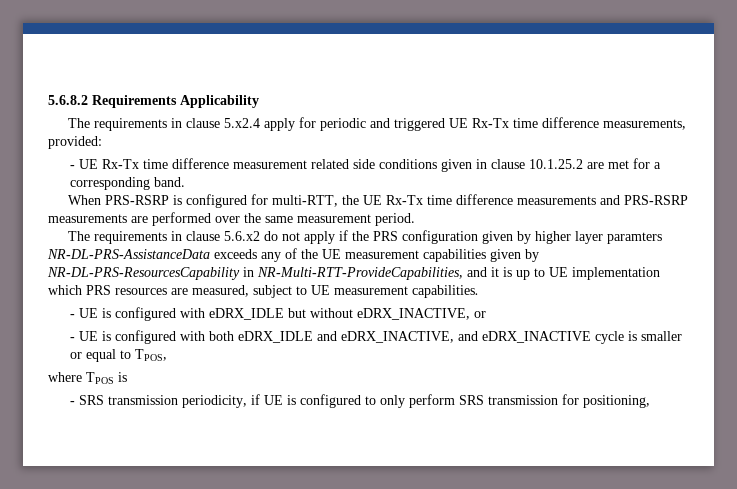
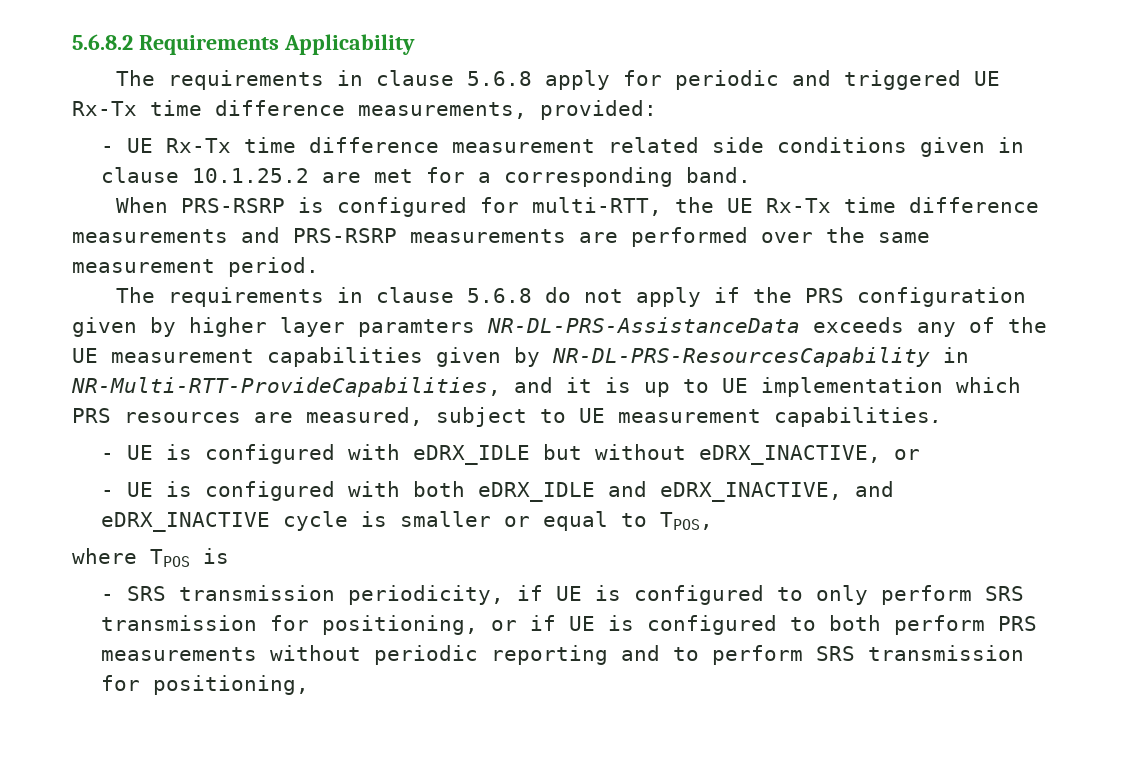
- The requirements in clause 5.x2.4 apply for periodic and triggered UE Rx-Tx time difference measurements, provided:
+ The requirements in clause 5.6.8 apply for periodic and triggered UE Rx-Tx time difference measurements, provided:
- The requirements in clause 5.6.x2 do not apply if the PRS configuration given by higher layer paramters NR-DL-PRS-AssistanceData exceeds any of the UE measurement capabilities given by NR-DL-PRS-ResourcesCapability in NR-Multi-RTT-ProvideCapabilities, and it is up to UE implementation which PRS resources are measured, subject to UE measurement capabilities.
+ The requirements in clause 5.6.8 do not apply if the PRS configuration given by higher layer paramters NR-DL-PRS-AssistanceData exceeds any of the UE measurement capabilities given by NR-DL-PRS-ResourcesCapability in NR-Multi-RTT-ProvideCapabilities, and it is up to UE implementation which PRS resources are measured, subject to UE measurement capabilities.
- - SRS transmission periodicity, if UE is configured to only perform SRS transmission for positioning,
+ - SRS transmission periodicity, if UE is configured to only perform SRS transmission for positioning, or if UE is configured to both perform PRS measurements without periodic reporting and to perform SRS transmission for positioning,

